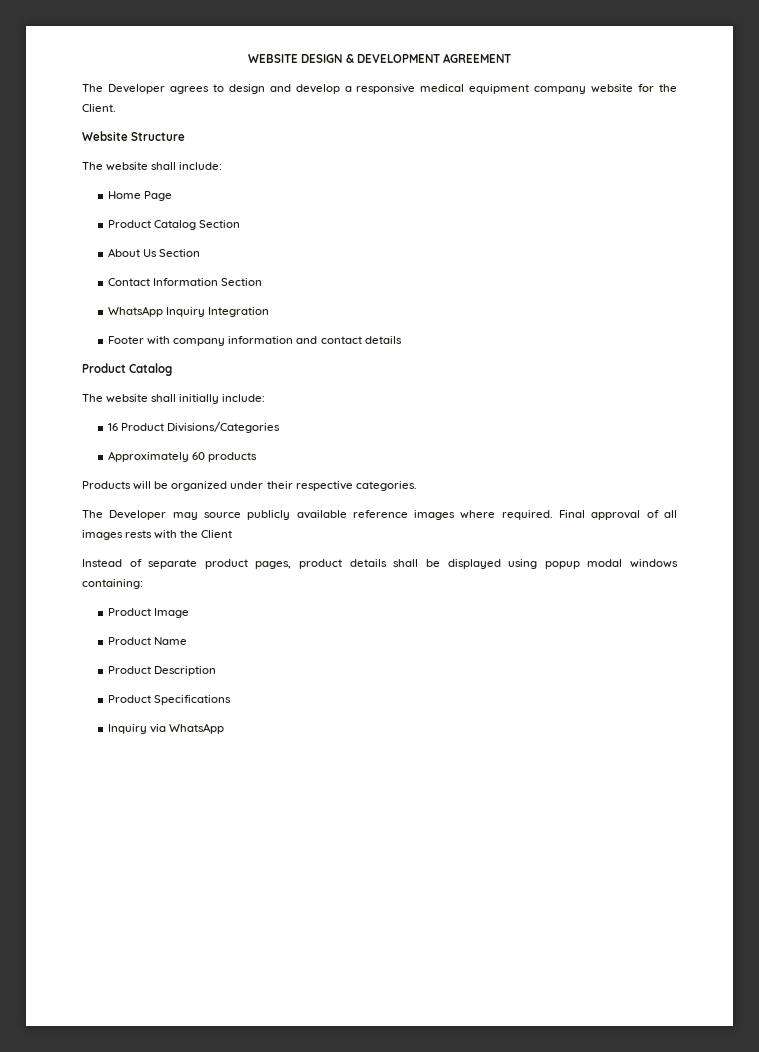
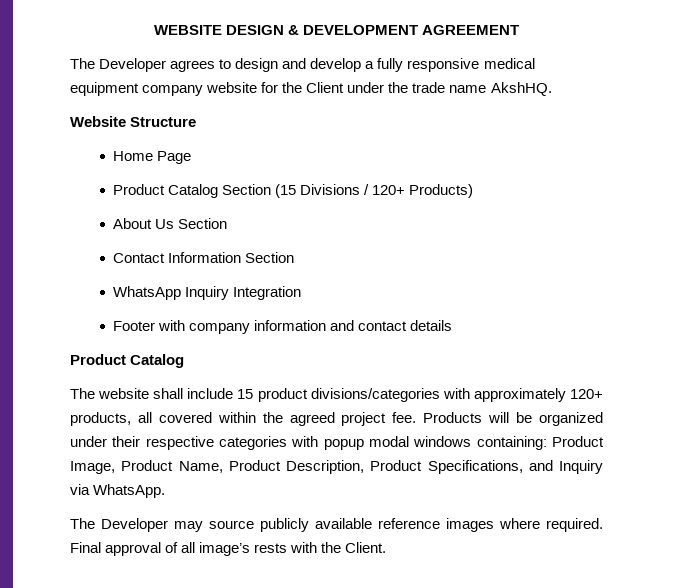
- The Developer agrees to design and develop a responsive medical equipment company website for the Client.
+ The Developer agrees to design and develop a fully responsive medical equipment company website for the Client under the trade name AkshHQ.
  Website Structure
- The website shall include:
- Product Catalog Section
+ Product Catalog Section (15 Divisions / 120+ Products)
- The website shall initially include:
- 16 Product Divisions/Categories
- Approximately 60 products
- Products will be organized under their respective categories.
+ The website shall include 15 product divisions/categories with approximately 120+ products, all covered within the agreed project fee. Products will be organized under their respective categories with popup modal windows containing: Product Image, Product Name, Product Description, Product Specifications, and Inquiry via WhatsApp.
- Final approval of all images rests with the Client
- Instead of separate product pages, product details shall be displayed using popup modal windows containing:
- Product Image
- Product Name
- Product Description
- Product Specifications
- Inquiry via WhatsApp
+ Final approval of all image’s rests with the Client.

